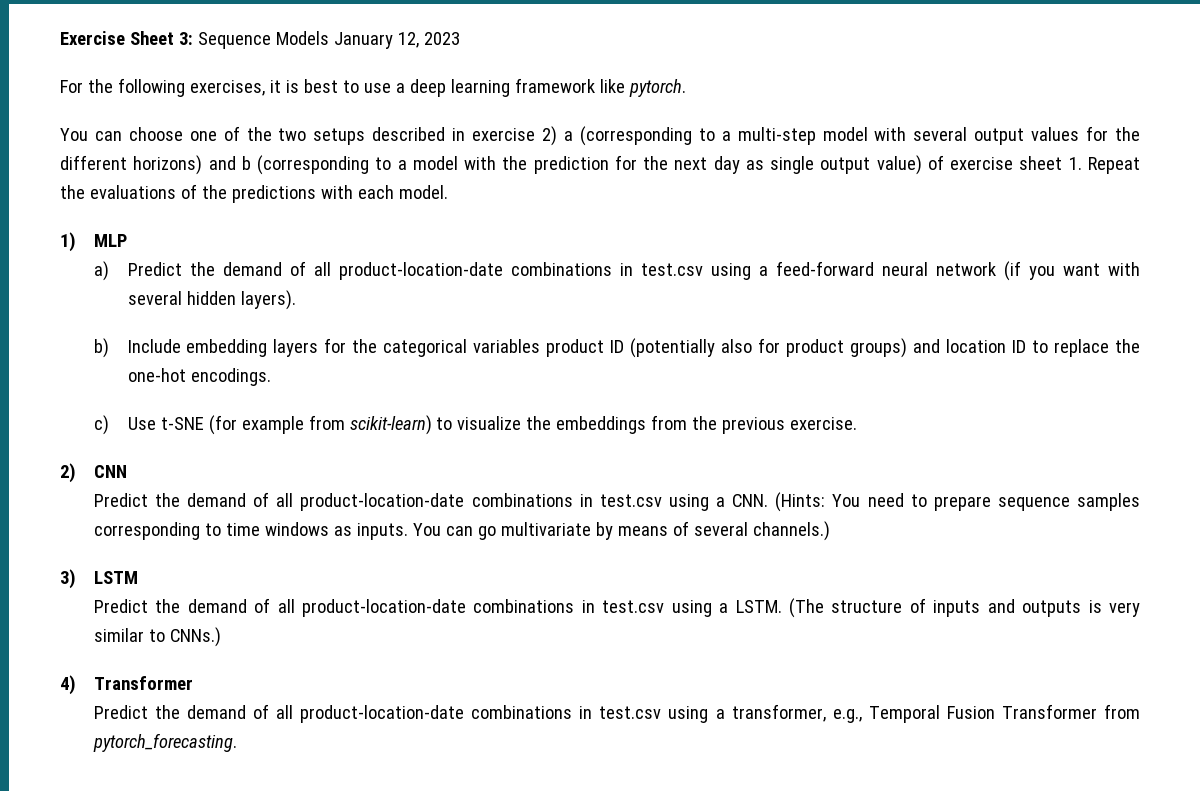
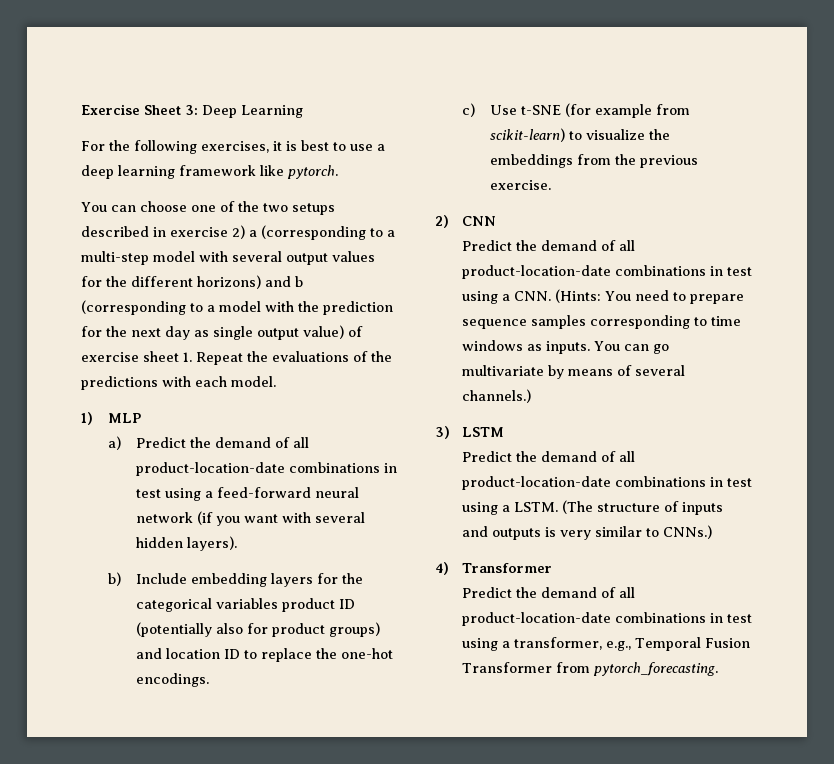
- Exercise Sheet 3: Sequence Models January 12, 2023
+ Exercise Sheet 3: Deep Learning
- a) Predict the demand of all product-location-date combinations in test.csv using a feed-forward neural network (if you want with several hidden layers).
+ a) Predict the demand of all product-location-date combinations in test using a feed-forward neural network (if you want with several hidden layers).
- Predict the demand of all product-location-date combinations in test.csv using a CNN. (Hints: You need to prepare sequence samples corresponding to time windows as inputs.
+ Predict the demand of all product-location-date combinations in test using a CNN. (Hints: You need to prepare sequence samples corresponding to time windows as inputs.
- Predict the demand of all product-location-date combinations in test.csv using a LSTM.
+ Predict the demand of all product-location-date combinations in test using a LSTM.
- Predict the demand of all product-location-date combinations in test.csv using a transformer, e.g., Temporal Fusion Transformer from pytorch_forecasting.
+ Predict the demand of all product-location-date combinations in test using a transformer, e.g., Temporal Fusion Transformer from pytorch_forecasting.

